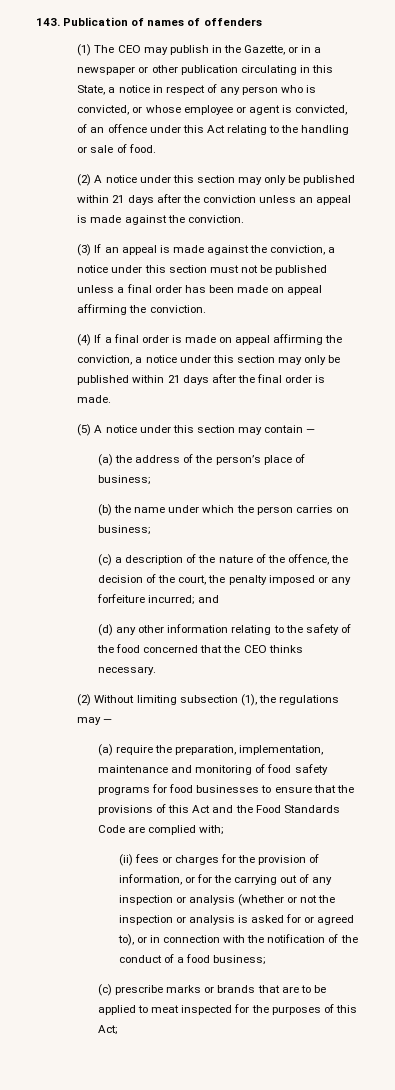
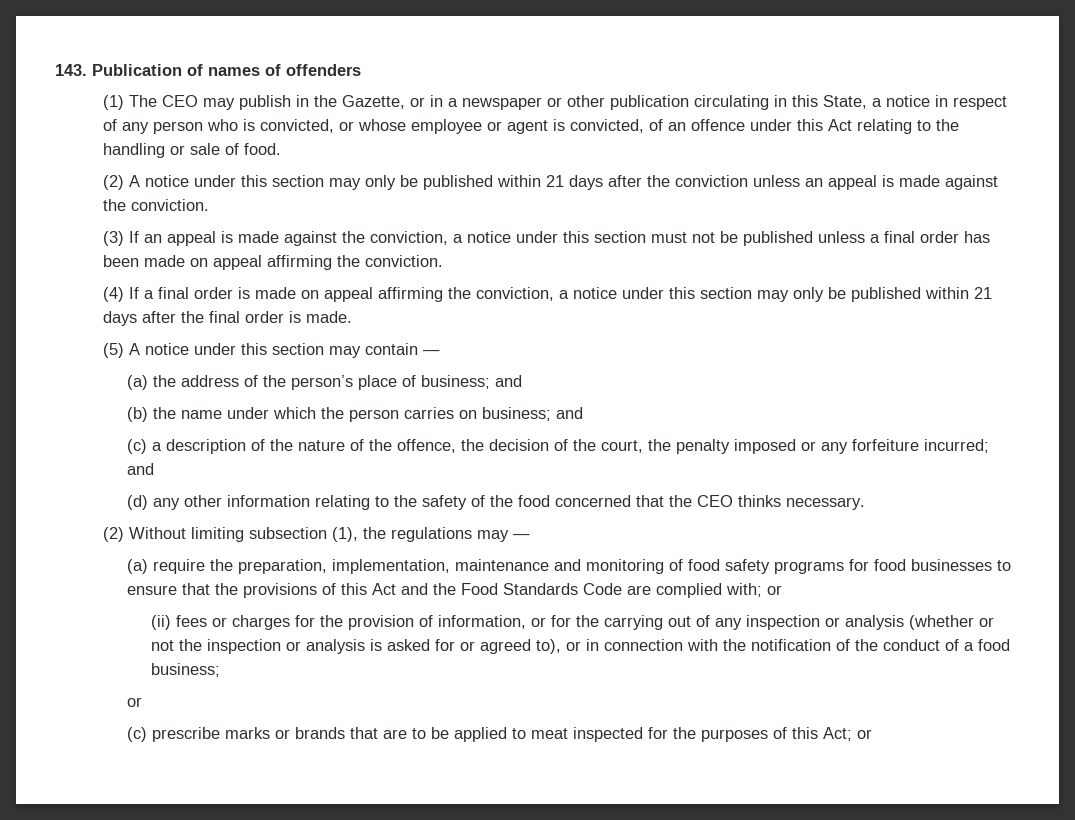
- (a) the address of the person’s place of business;
+ (a) the address of the person’s place of business; and
- (b) the name under which the person carries on business;
+ (b) the name under which the person carries on business; and
- (a) require the preparation, implementation, maintenance and monitoring of food safety programs for food businesses to ensure that the provisions of this Act and the Food Standards Code are complied with;
+ (a) require the preparation, implementation, maintenance and monitoring of food safety programs for food businesses to ensure that the provisions of this Act and the Food Standards Code are complied with; or
  (ii) fees or charges for the provision of information, or for the carrying out of any inspection or analysis (whether or not the inspection or analysis is asked for or agreed to), or in connection with the notification of the conduct of a food business;
+ or
- (c) prescribe marks or brands that are to be applied to meat inspected for the purposes of this Act;
+ (c) prescribe marks or brands that are to be applied to meat inspected for the purposes of this Act; or

